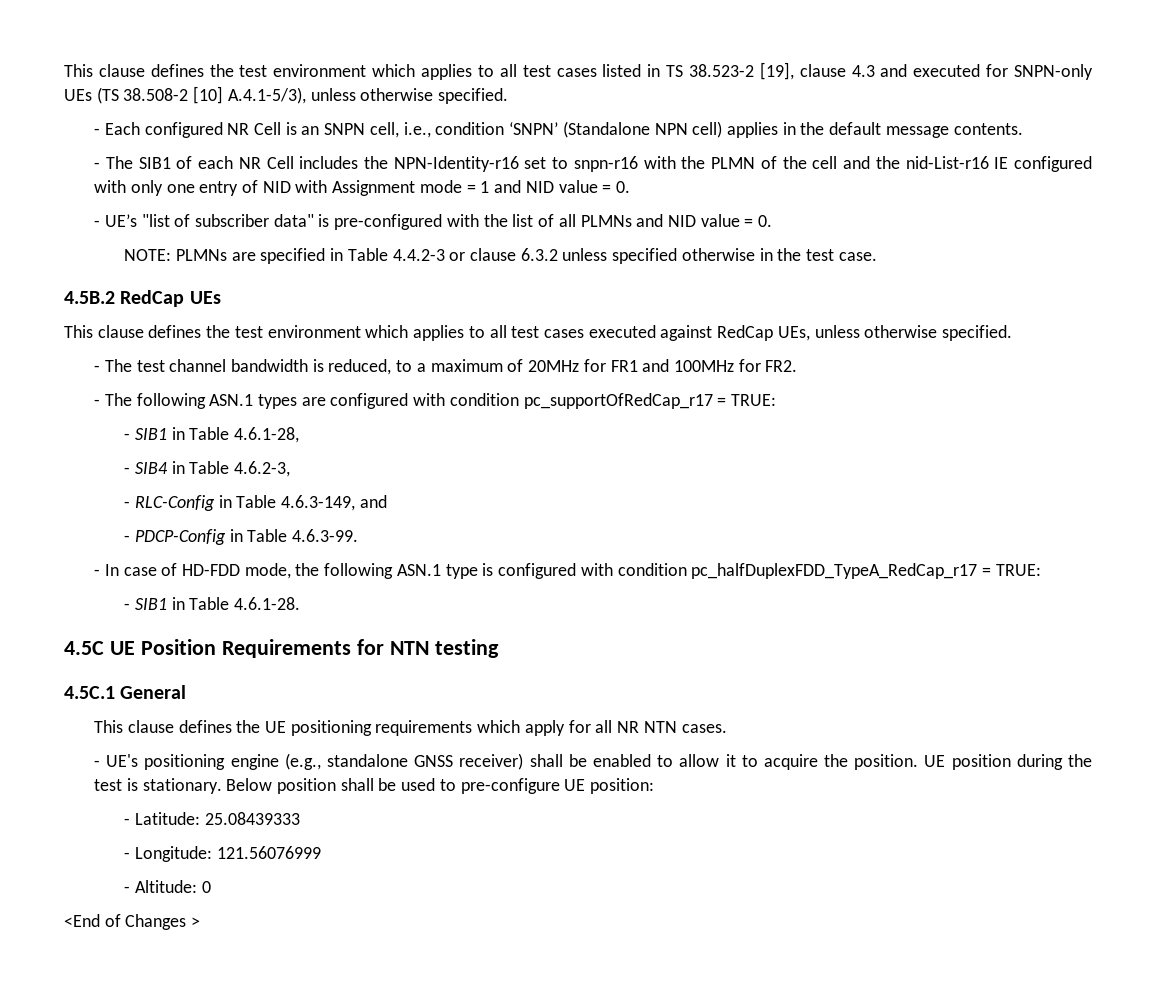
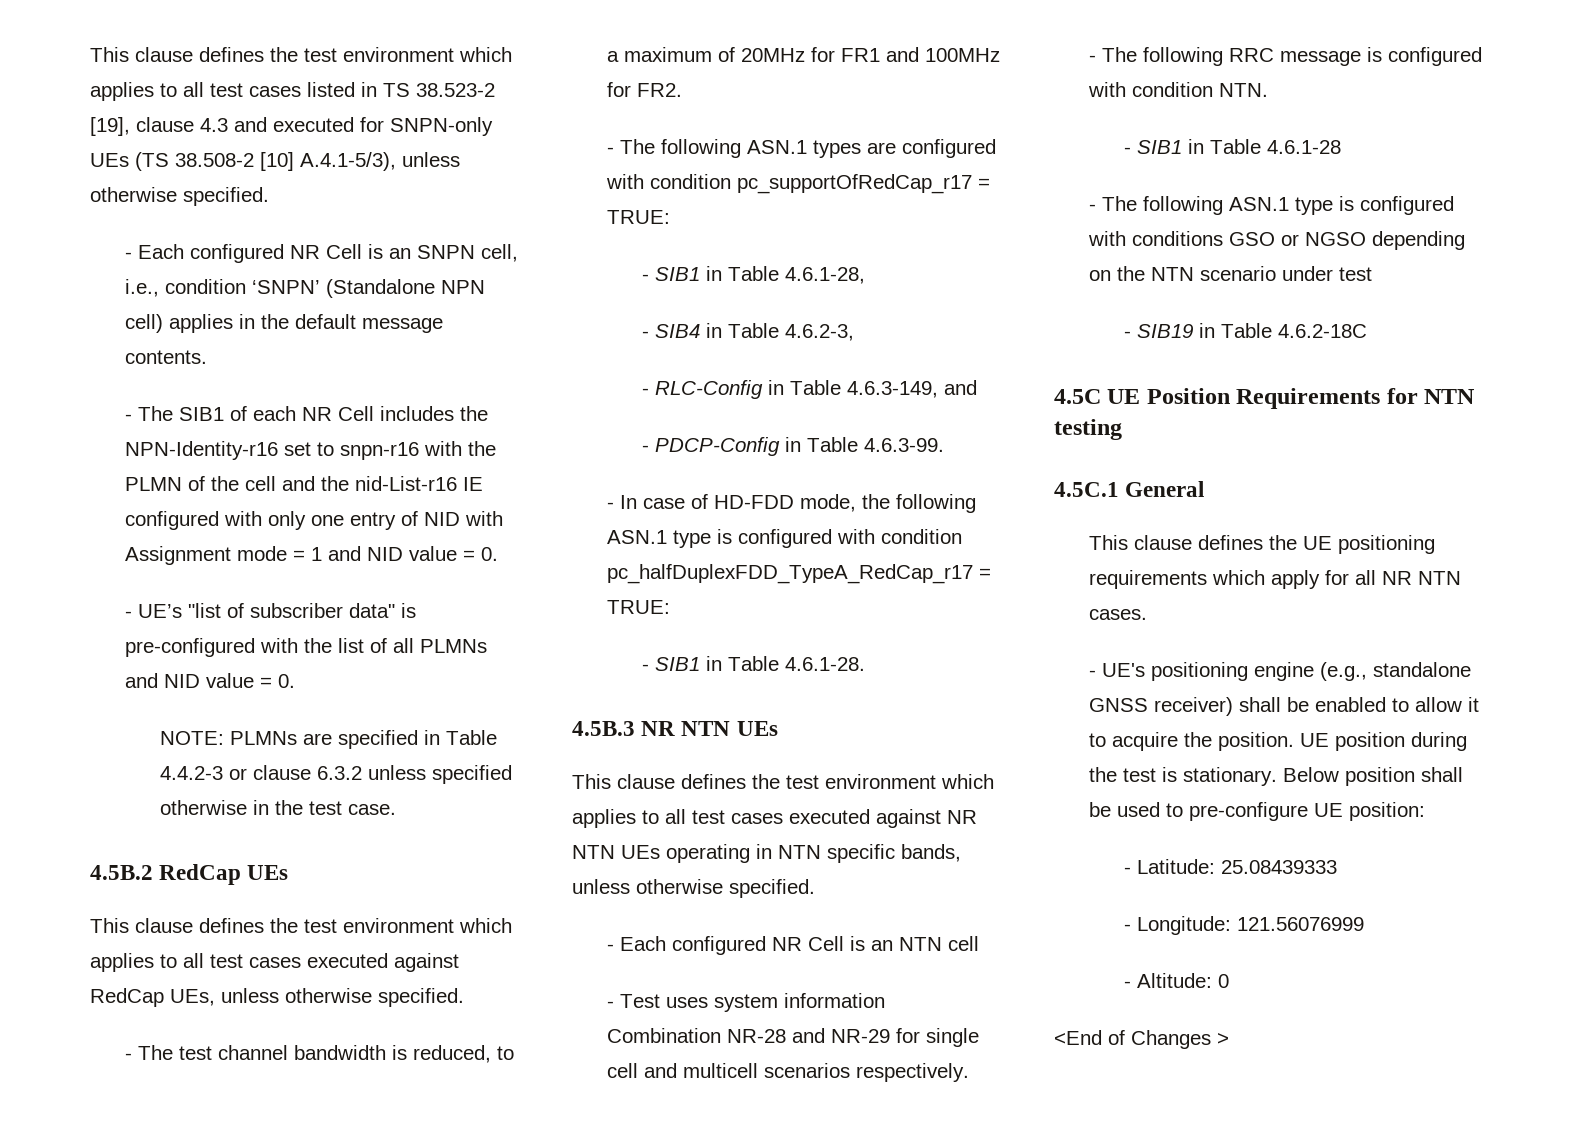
+ 4.5B.3 NR NTN UEs
+ This clause defines the test environment which applies to all test cases executed against NR NTN UEs operating in NTN specific bands, unless otherwise specified.
+ - Each configured NR Cell is an NTN cell
+ - Test uses system information Combination NR-28 and NR-29 for single cell and multicell scenarios respectively.
+ - The following RRC message is configured with condition NTN.
+ - SIB1 in Table 4.6.1-28
+ - The following ASN.1 type is configured with conditions GSO or NGSO depending on the NTN scenario under test
+ - SIB19 in Table 4.6.2-18C

